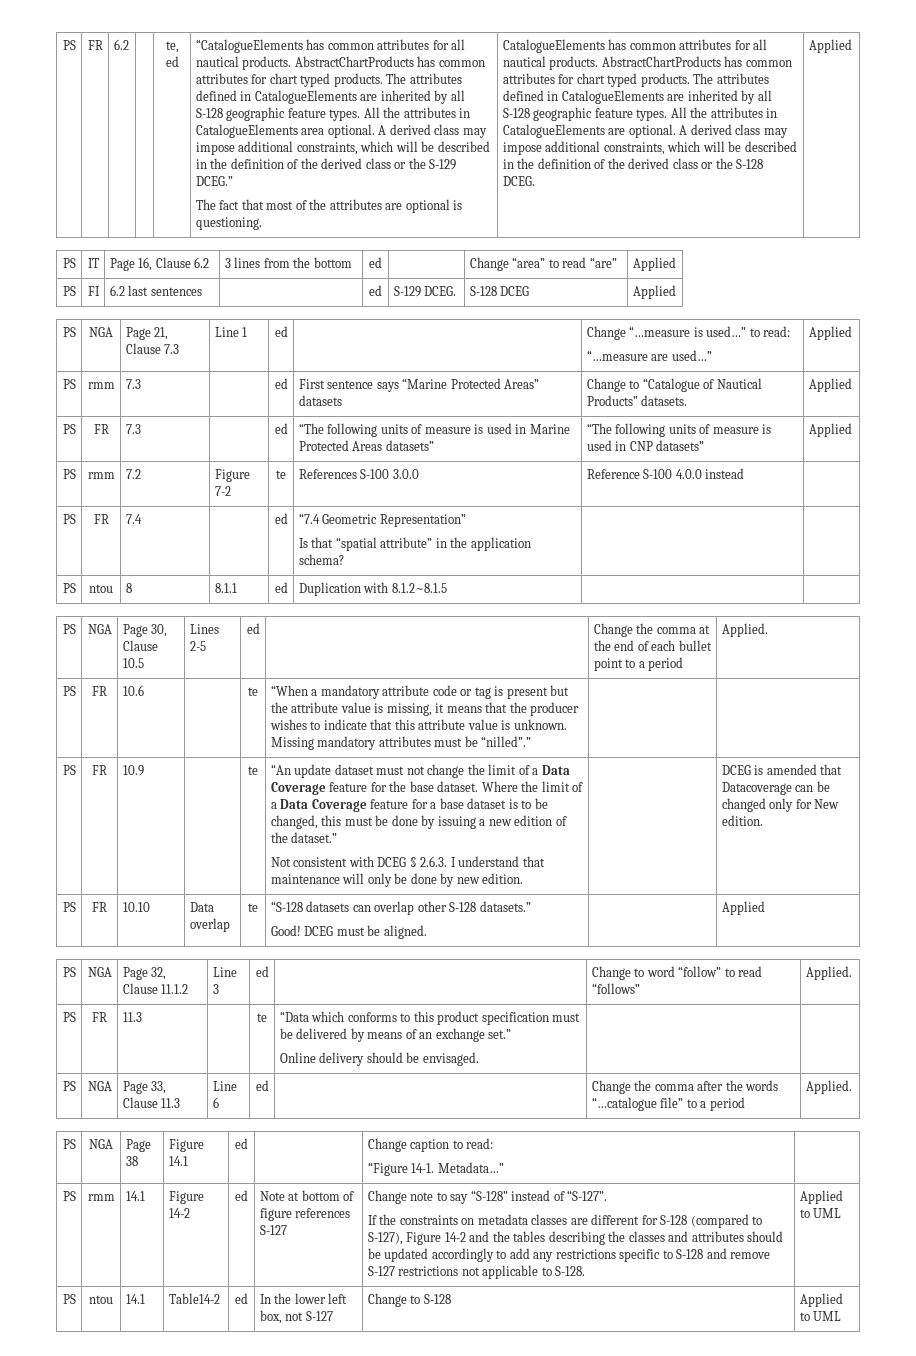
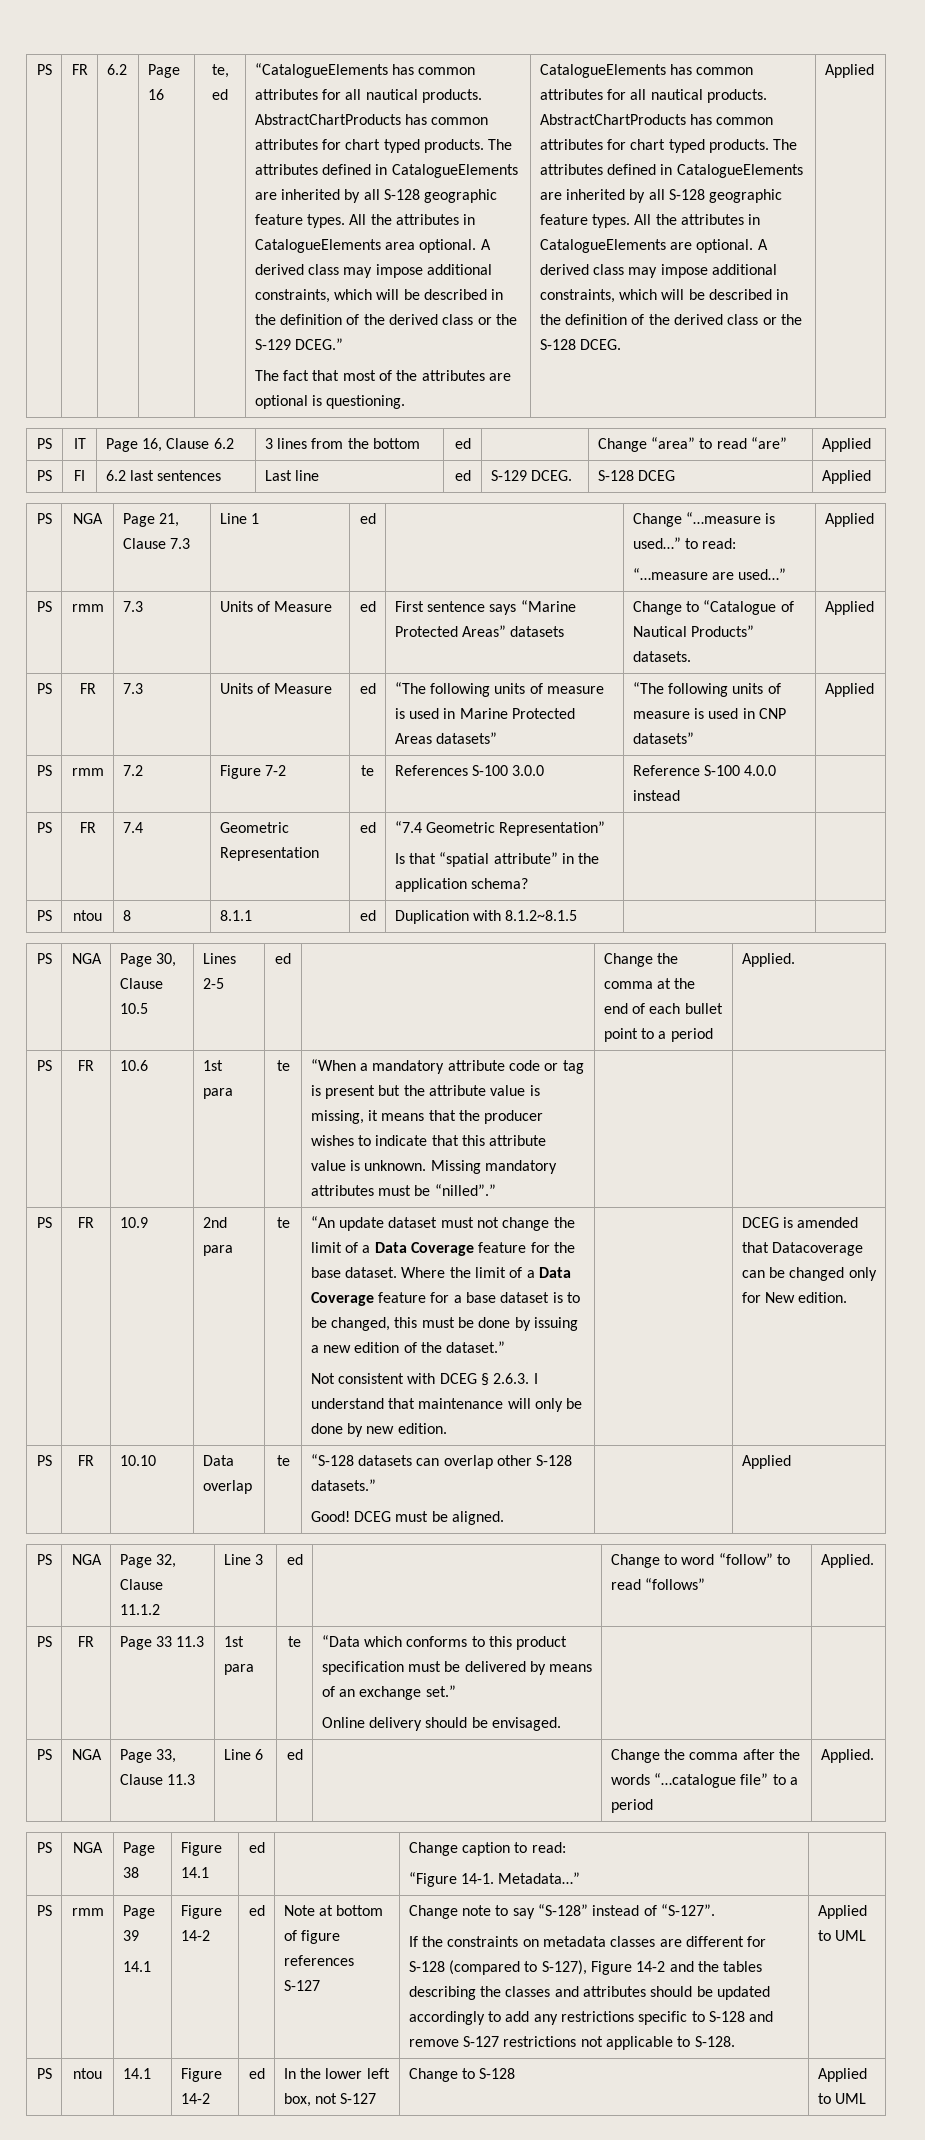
+ Page 16
- PS | FI | 6.2 last sentences | | ed | S-129 DCEG. | S-128 DCEG | Applied
+ PS | FI | 6.2 last sentences | Last line | ed | S-129 DCEG. | S-128 DCEG | Applied
- PS | rmm | 7.3 | | ed | First sentence says “Marine Protected Areas” datasets | Change to “Catalogue of Nautical Products” datasets. | Applied
+ PS | rmm | 7.3 | Units of Measure | ed | First sentence says “Marine Protected Areas” datasets | Change to “Catalogue of Nautical Products” datasets. | Applied
- PS | FR | 7.3 | | ed | “The following units of measure is used in Marine Protected Areas datasets” | “The following units of measure is used in CNP datasets” | Applied
+ PS | FR | 7.3 | Units of Measure | ed | “The following units of measure is used in Marine Protected Areas datasets” | “The following units of measure is used in CNP datasets” | Applied
- PS | FR | 7.4 | | ed | “7.4 Geometric Representation”
+ PS | FR | 7.4 | Geometric Representation | ed | “7.4 Geometric Representation”
- 10.6
+ 10.6 | 1st para
+ 2nd para
- PS | FR | 11.3 | | te | “Data which conforms to this product specification must be delivered by means of an exchange set.”
+ PS | FR | Page 33 11.3 | 1st para | te | “Data which conforms to this product specification must be delivered by means of an exchange set.”
+ Page 39
- PS | ntou | 14.1 | Table14-2 | ed | In the lower left box, not S-127 | Change to S-128 | Applied to UML
+ PS | ntou | 14.1 | Figure 14-2 | ed | In the lower left box, not S-127 | Change to S-128 | Applied to UML

